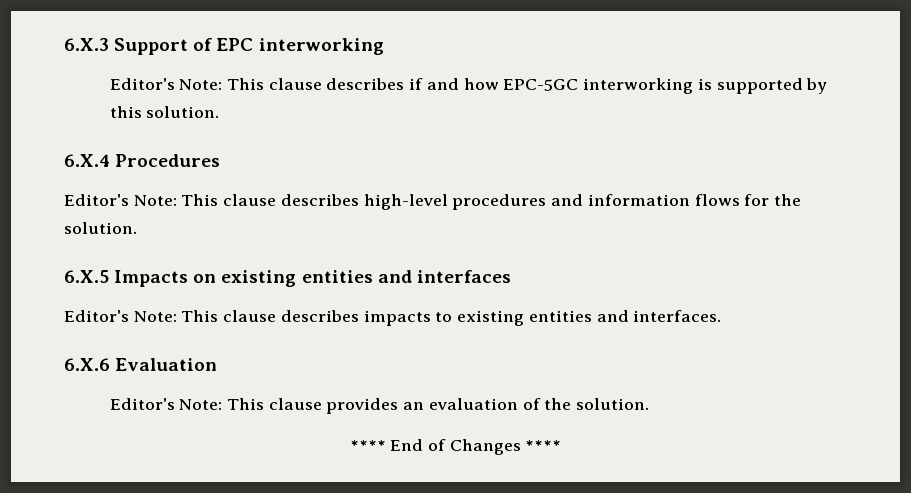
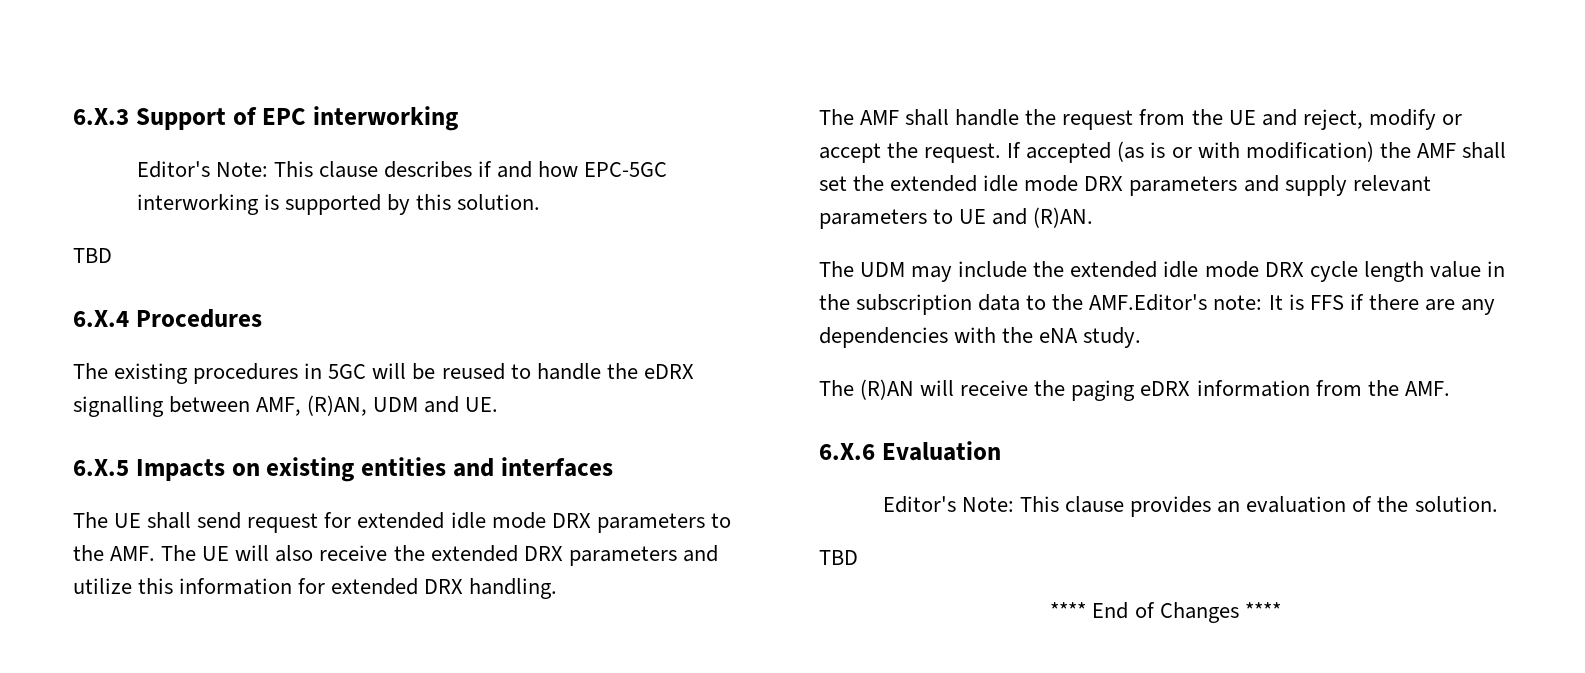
  Editor's Note: This clause describes if and how EPC-5GC interworking is supported by this solution.
+ TBD
- Editor's Note: This clause describes high-level procedures and information flows for the solution.
+ The existing procedures in 5GC will be reused to handle the eDRX signalling between AMF, (R)AN, UDM and UE.
- Editor's Note: This clause describes impacts to existing entities and interfaces.
+ The UE shall send request for extended idle mode DRX parameters to the AMF. The UE will also receive the extended DRX parameters and utilize this information for extended DRX handling.
+ The AMF shall handle the request from the UE and reject, modify or accept the request. If accepted (as is or with modification) the AMF shall set the extended idle mode DRX parameters and supply relevant parameters to UE and (R)AN.
+ The UDM may include the extended idle mode DRX cycle length value in the subscription data to the AMF.Editor's note: It is FFS if there are any dependencies with the eNA study.
+ The (R)AN will receive the paging eDRX information from the AMF.
  Editor's Note: This clause provides an evaluation of the solution.
+ TBD

